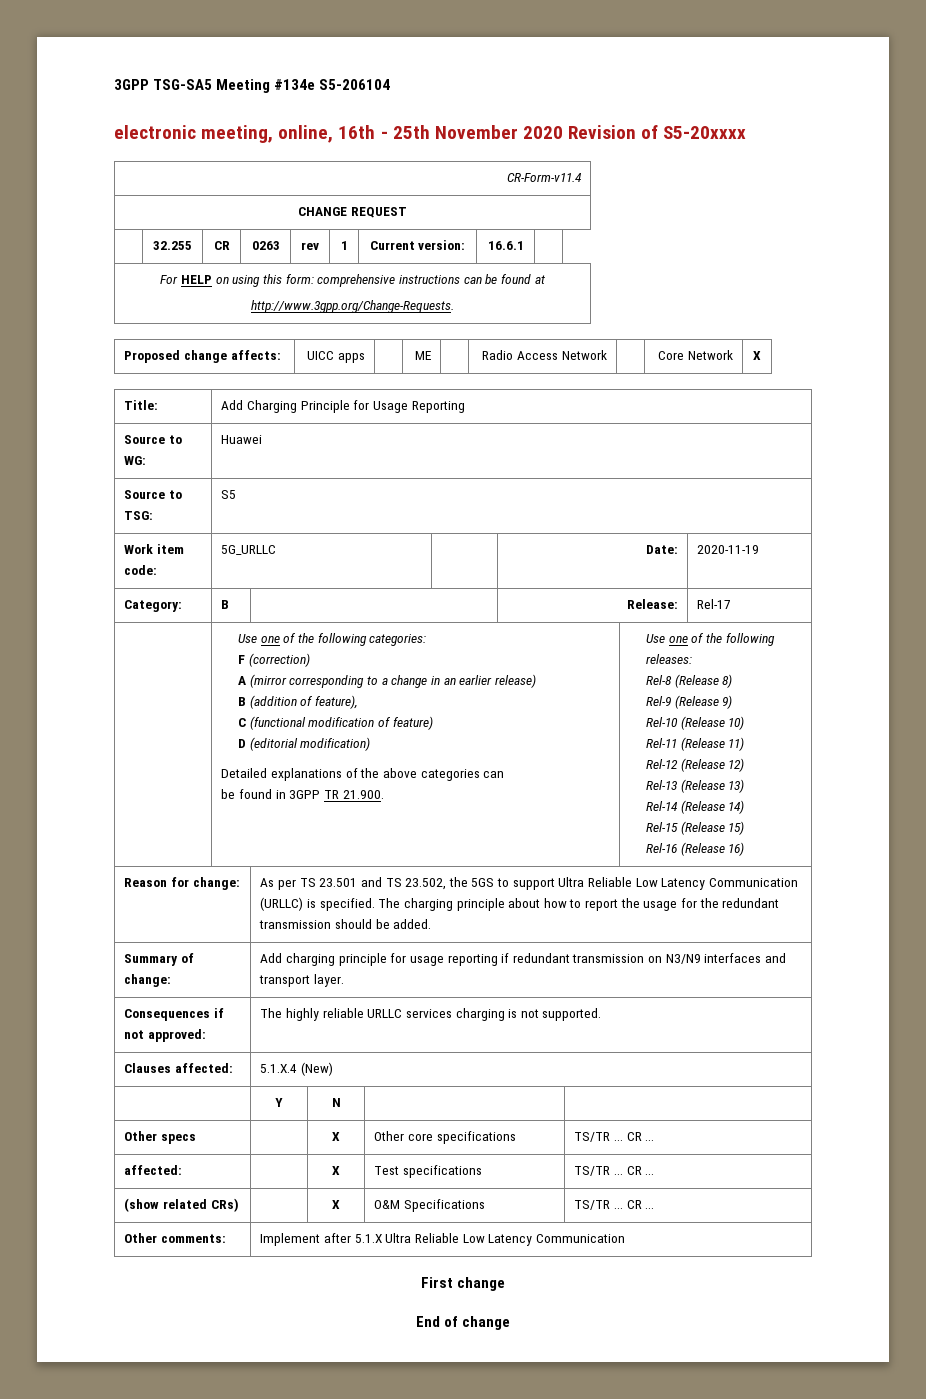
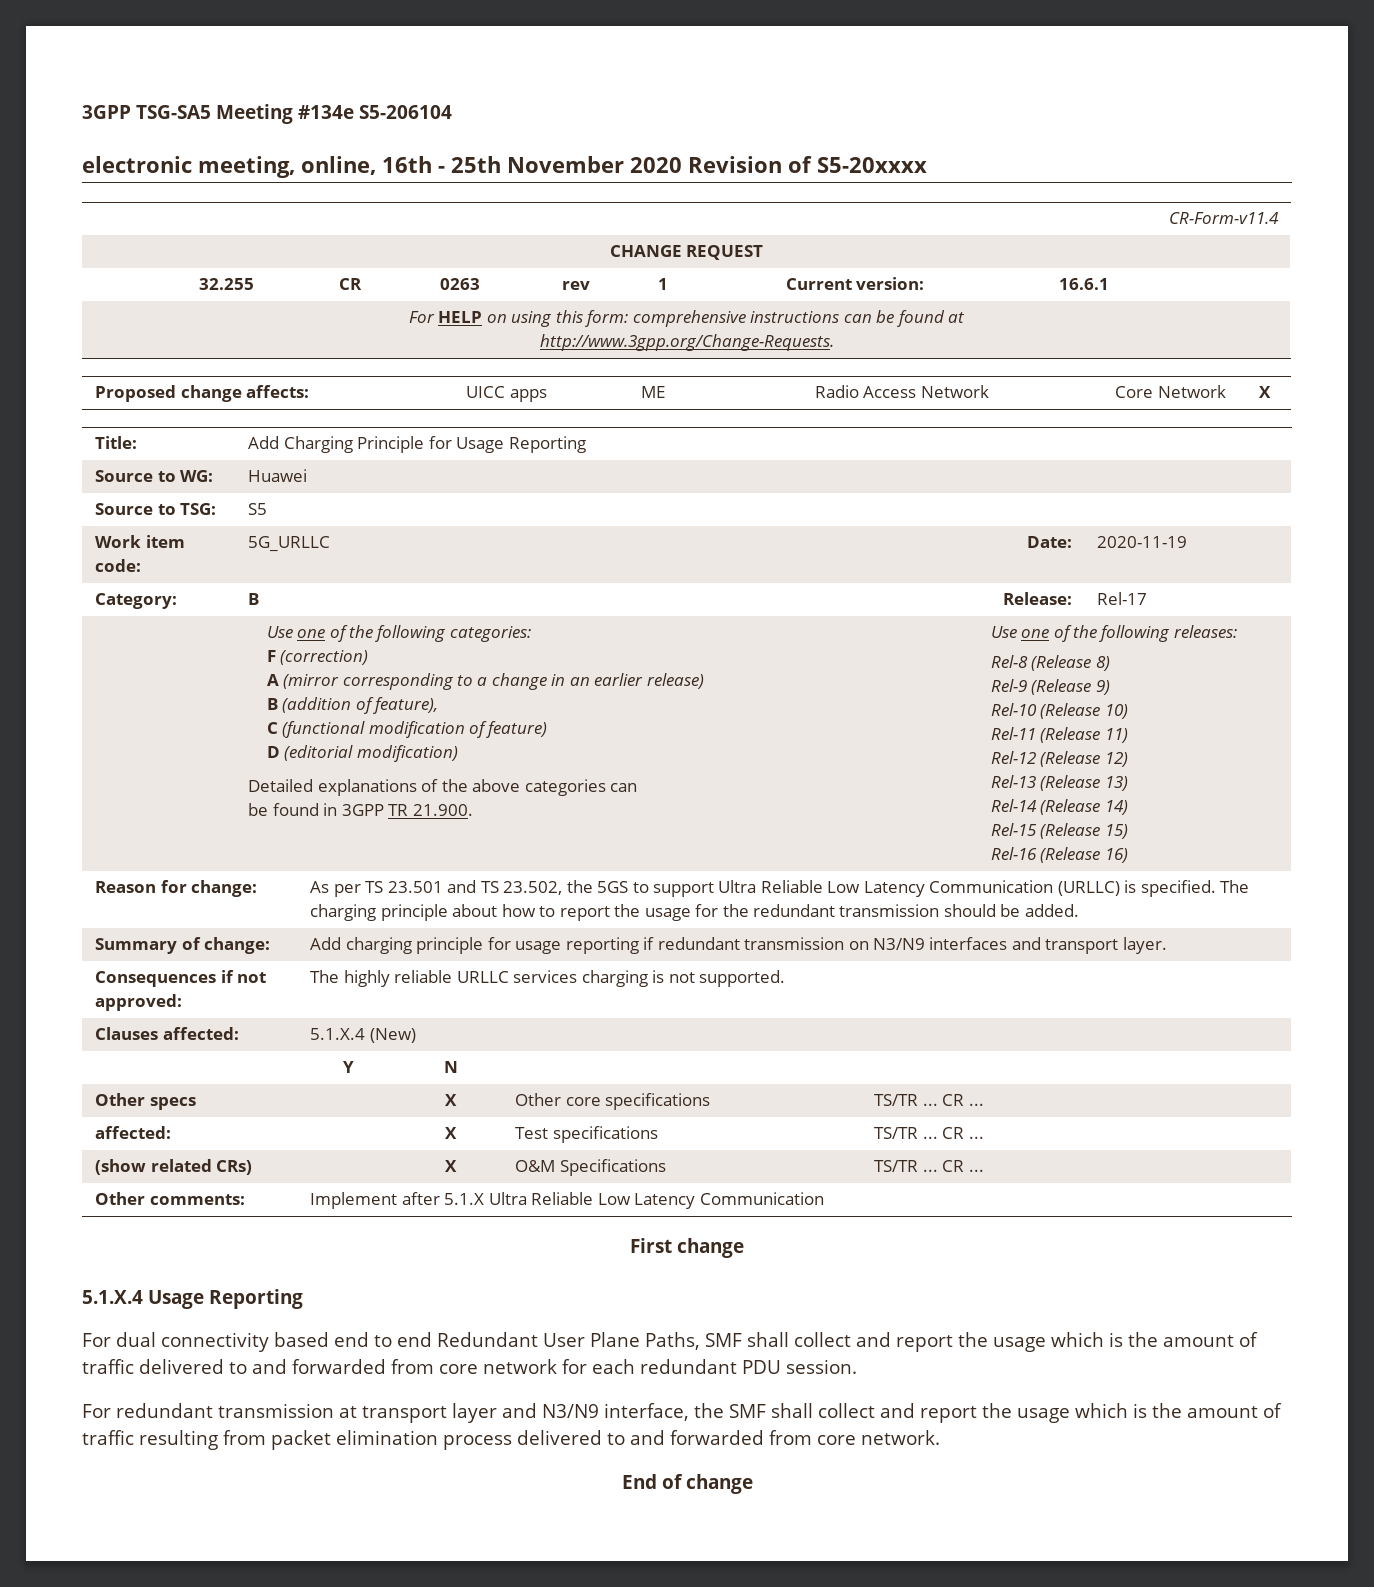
+ 5.1.X.4 Usage Reporting
+ For dual connectivity based end to end Redundant User Plane Paths, SMF shall collect and report the usage which is the amount of traffic delivered to and forwarded from core network for each redundant PDU session.
+ For redundant transmission at transport layer and N3/N9 interface, the SMF shall collect and report the usage which is the amount of traffic resulting from packet elimination process delivered to and forwarded from core network.

